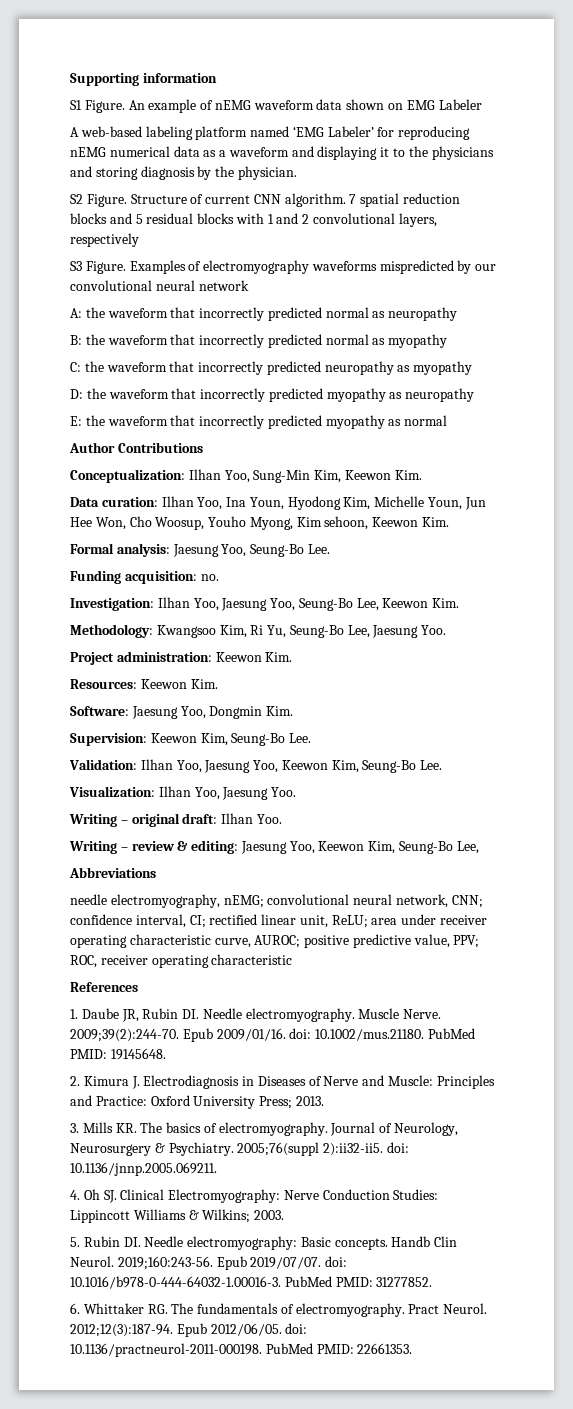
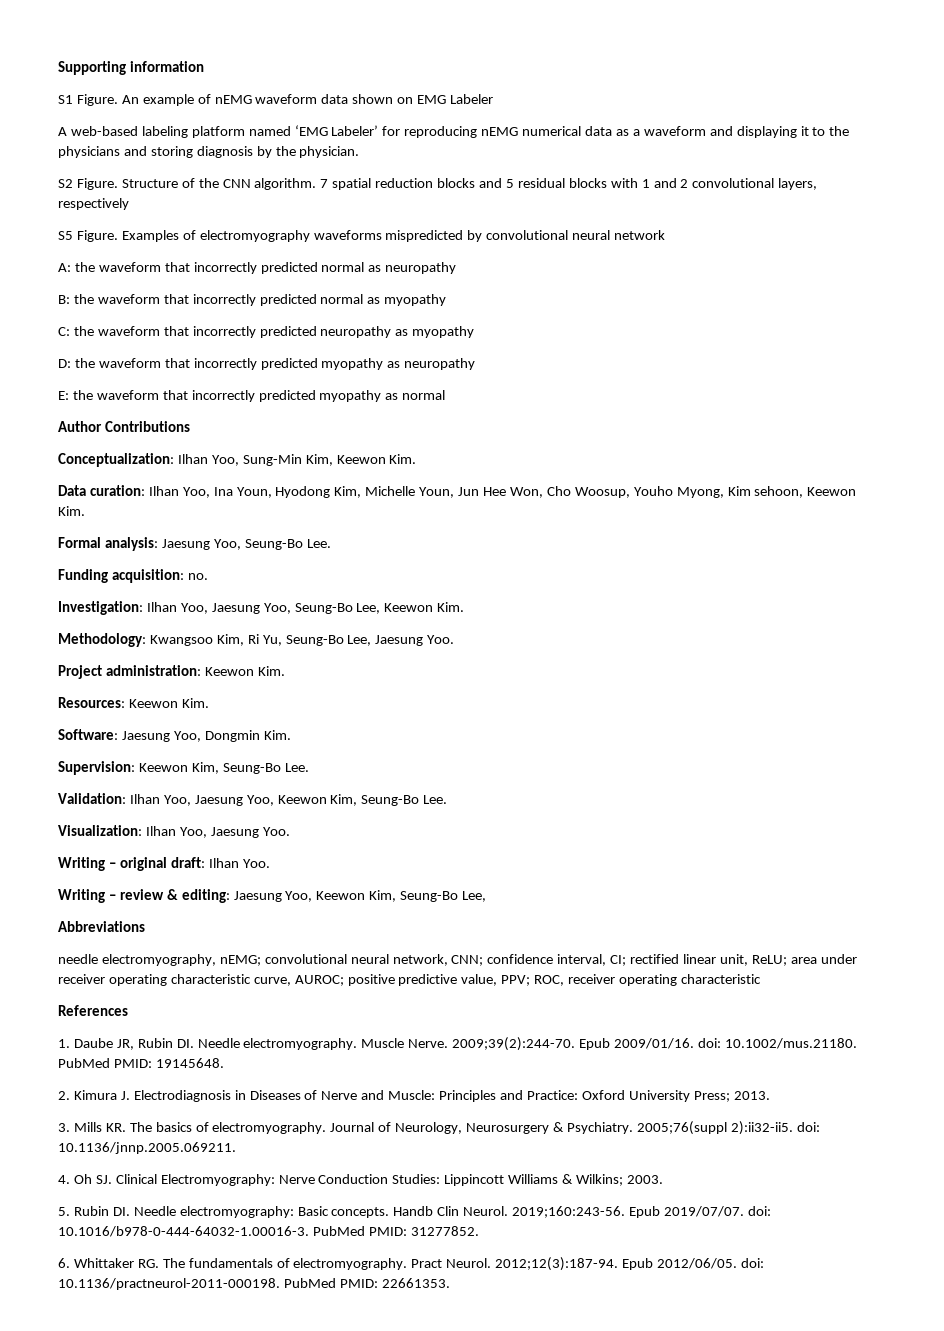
- Structure of current CNN algorithm.
+ Structure of the CNN algorithm.
- S3 Figure.
+ S5 Figure.
- Examples of electromyography waveforms mispredicted by our convolutional neural network
+ Examples of electromyography waveforms mispredicted by convolutional neural network

